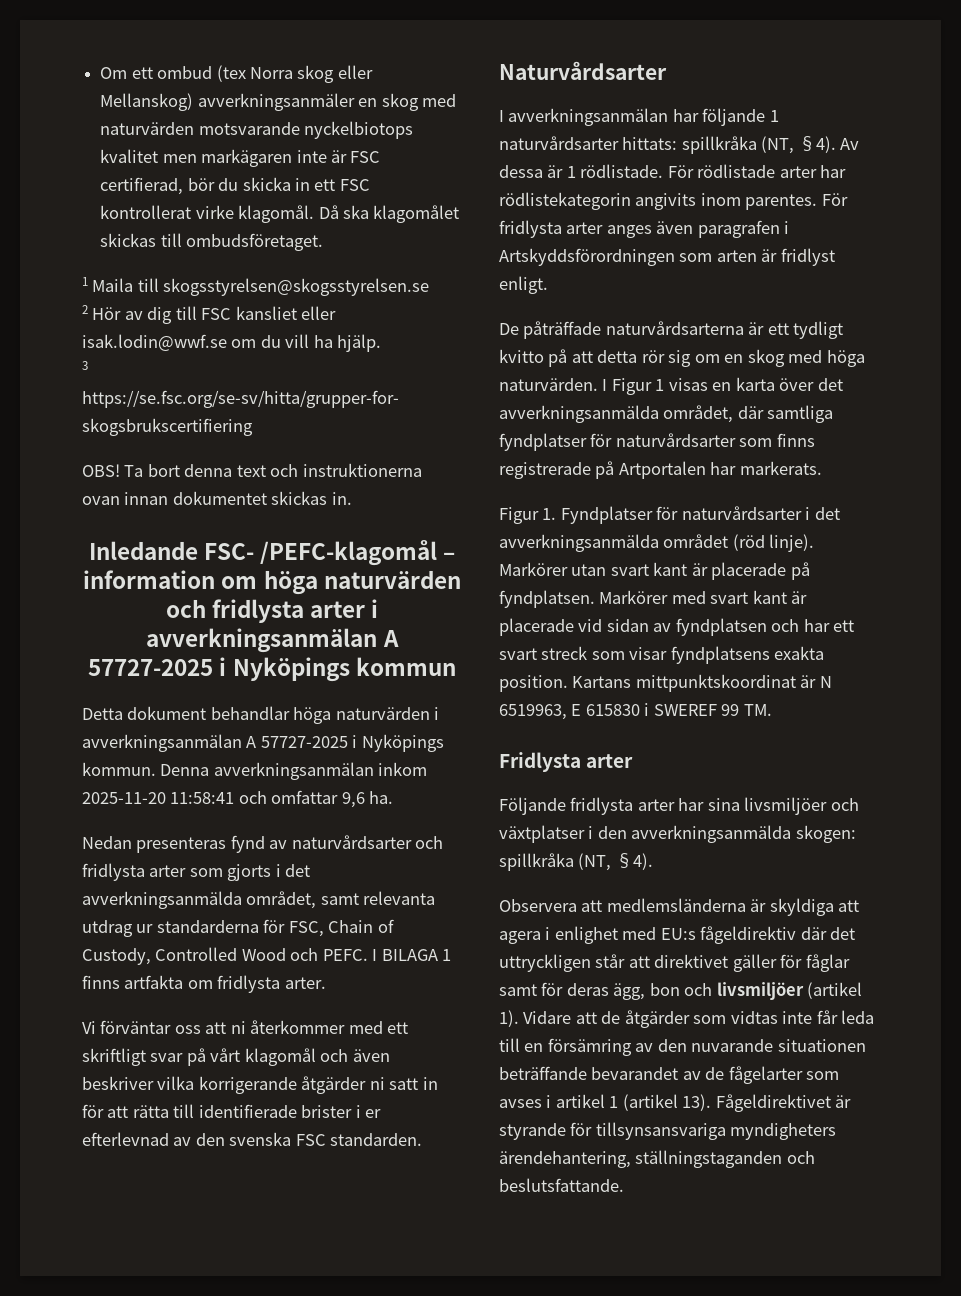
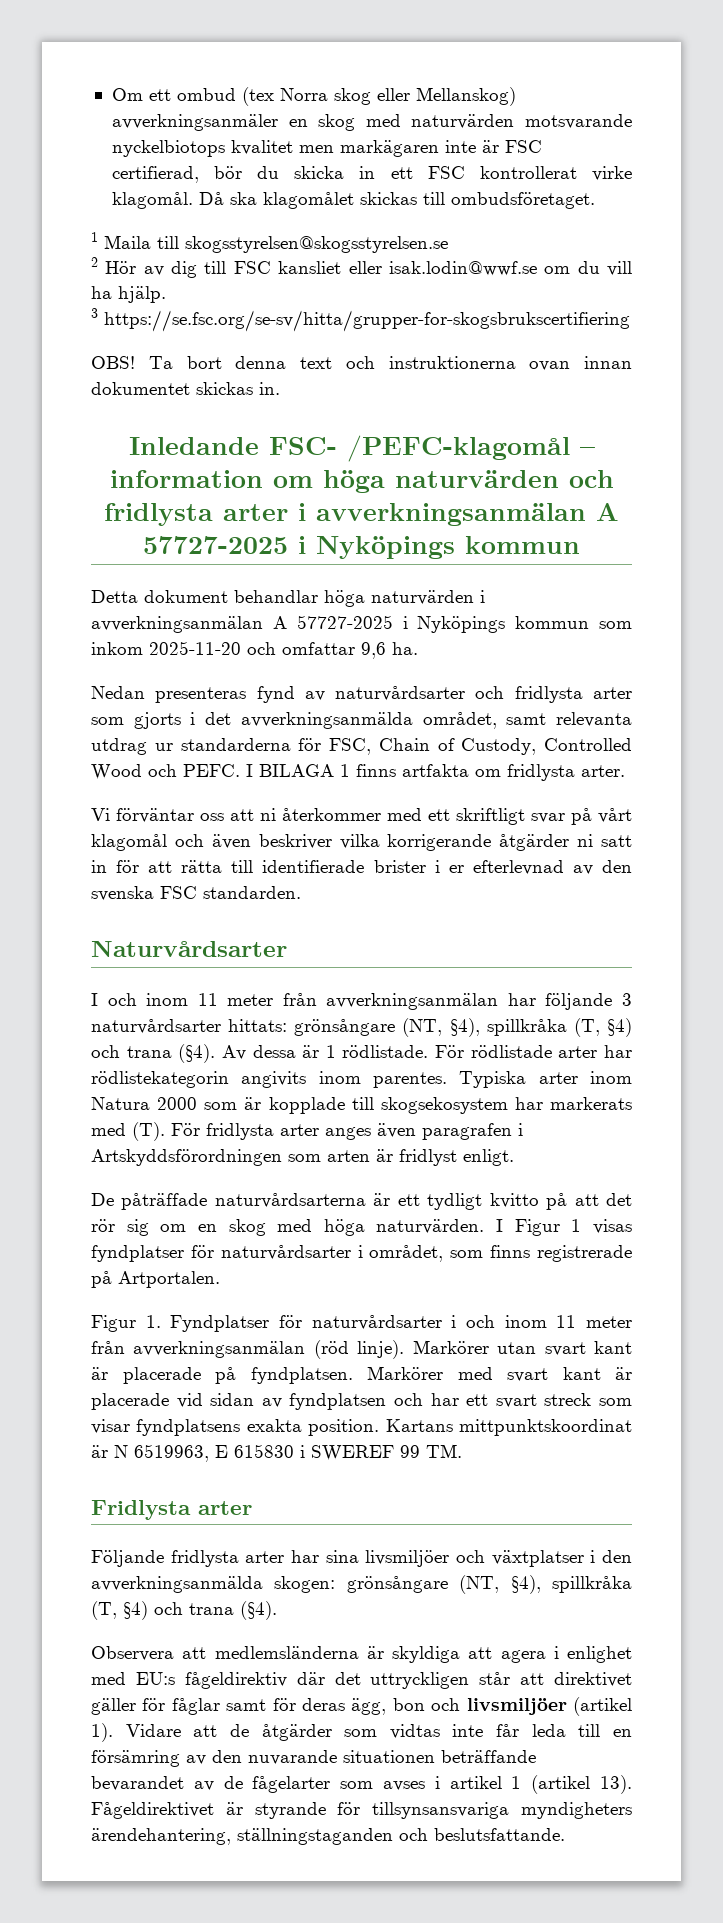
- Detta dokument behandlar höga naturvärden i avverkningsanmälan A 57727-2025 i Nyköpings kommun. Denna avverkningsanmälan inkom 2025-11-20 11:58:41 och omfattar 9,6 ha.
+ Detta dokument behandlar höga naturvärden i avverkningsanmälan A 57727-2025 i Nyköpings kommun som inkom 2025-11-20 och omfattar 9,6 ha.
- I avverkningsanmälan har följande 1 naturvårdsarter hittats: spillkråka (NT, §4).
+ I och inom 11 meter från avverkningsanmälan har följande 3 naturvårdsarter hittats: grönsångare (NT, §4), spillkråka (T, §4) och trana (§4).
- För fridlysta arter anges även paragrafen i Artskyddsförordningen som arten är fridlyst enligt.
+ Typiska arter inom Natura 2000 som är kopplade till skogsekosystem har markerats med (T). För fridlysta arter anges även paragrafen i Artskyddsförordningen som arten är fridlyst enligt.
- De påträffade naturvårdsarterna är ett tydligt kvitto på att detta rör sig om en skog med höga naturvärden.
+ De påträffade naturvårdsarterna är ett tydligt kvitto på att det rör sig om en skog med höga naturvärden.
- I Figur 1 visas en karta över det avverkningsanmälda området, där samtliga fyndplatser för naturvårdsarter som finns registrerade på Artportalen har markerats.
+ I Figur 1 visas fyndplatser för naturvårdsarter i området, som finns registrerade på Artportalen.
- Figur 1. Fyndplatser för naturvårdsarter i det avverkningsanmälda området (röd linje).
+ Figur 1. Fyndplatser för naturvårdsarter i och inom 11 meter från avverkningsanmälan (röd linje).
- Följande fridlysta arter har sina livsmiljöer och växtplatser i den avverkningsanmälda skogen: spillkråka (NT, §4).
+ Följande fridlysta arter har sina livsmiljöer och växtplatser i den avverkningsanmälda skogen: grönsångare (NT, §4), spillkråka (T, §4) och trana (§4).

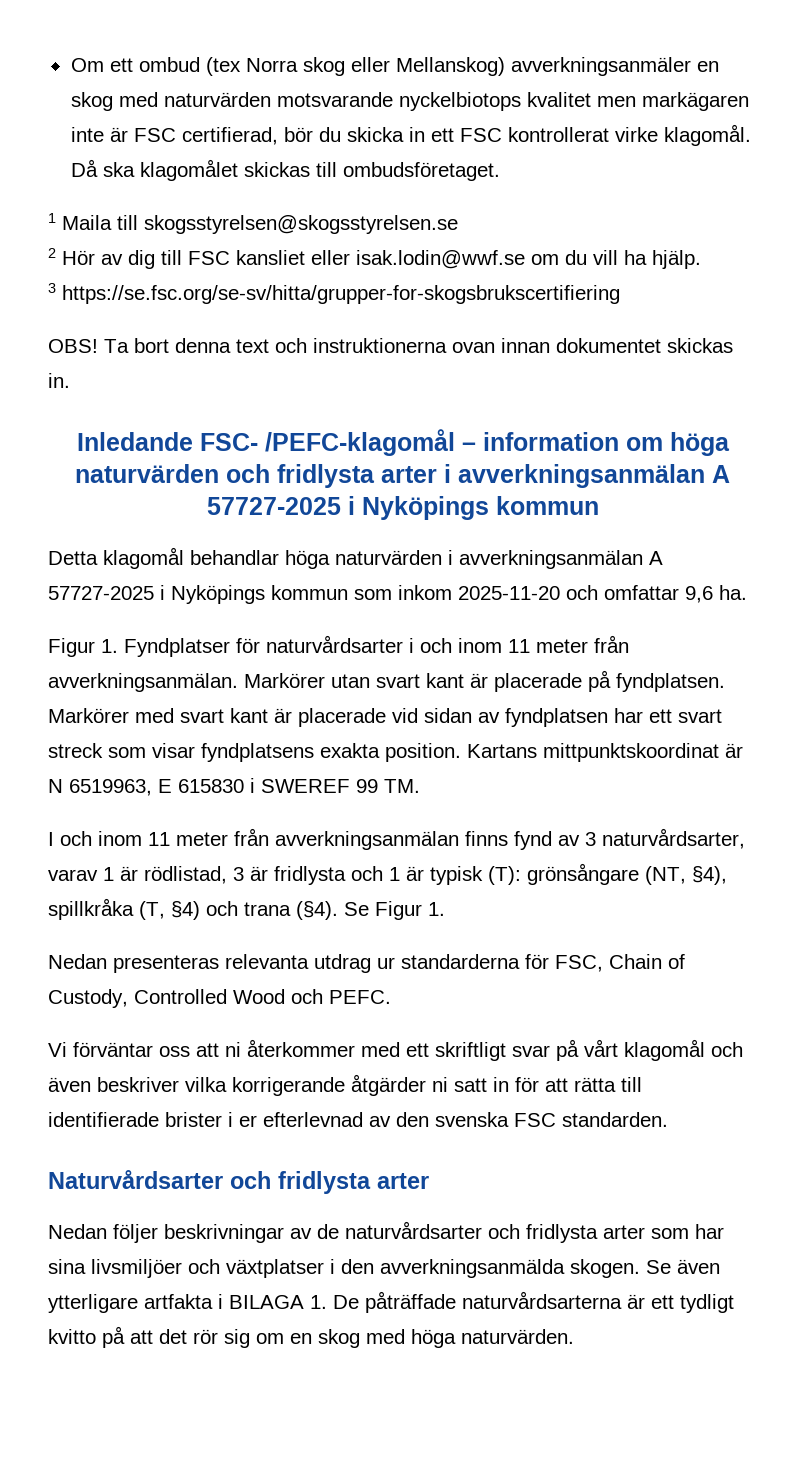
- Detta dokument behandlar höga naturvärden i avverkningsanmälan A 57727-2025 i Nyköpings kommun som inkom 2025-11-20 och omfattar 9,6 ha.
+ Detta klagomål behandlar höga naturvärden i avverkningsanmälan A 57727-2025 i Nyköpings kommun som inkom 2025-11-20 och omfattar 9,6 ha.
- Nedan presenteras fynd av naturvårdsarter och fridlysta arter som gjorts i det avverkningsanmälda området, samt relevanta utdrag ur standarderna för FSC, Chain of Custody, Controlled Wood och PEFC. I BILAGA 1 finns artfakta om fridlysta arter.
+ Figur 1. Fyndplatser för naturvårdsarter i och inom 11 meter från avverkningsanmälan. Markörer utan svart kant är placerade på fyndplatsen. Markörer med svart kant är placerade vid sidan av fyndplatsen har ett svart streck som visar fyndplatsens exakta position. Kartans mittpunktskoordinat är N 6519963, E 615830 i SWEREF 99 TM.
+ I och inom 11 meter från avverkningsanmälan finns fynd av 3 naturvårdsarter, varav 1 är rödlistad, 3 är fridlysta och 1 är typisk (T): grönsångare (NT, §4), spillkråka (T, §4) och trana (§4). Se Figur 1.
+ Nedan presenteras relevanta utdrag ur standarderna för FSC, Chain of Custody, Controlled Wood och PEFC.
- Naturvårdsarter
- I och inom 11 meter från avverkningsanmälan har följande 3 naturvårdsarter hittats: grönsångare (NT, §4), spillkråka (T, §4) och trana (§4). Av dessa är 1 rödlistade. För rödlistade arter har rödlistekategorin angivits inom parentes. Typiska arter inom Natura 2000 som är kopplade till skogsekosystem har markerats med (T). För fridlysta arter anges även paragrafen i Artskyddsförordningen som arten är fridlyst enligt.
- De påträffade naturvårdsarterna är ett tydligt kvitto på att det rör sig om en skog med höga naturvärden. I Figur 1 visas fyndplatser för naturvårdsarter i området, som finns registrerade på Artportalen.
- Figur 1. Fyndplatser för naturvårdsarter i och inom 11 meter från avverkningsanmälan (röd linje). Markörer utan svart kant är placerade på fyndplatsen. Markörer med svart kant är placerade vid sidan av fyndplatsen och har ett svart streck som visar fyndplatsens exakta position. Kartans mittpunktskoordinat är N 6519963, E 615830 i SWEREF 99 TM.
- Fridlysta arter
- Följande fridlysta arter har sina livsmiljöer och växtplatser i den avverkningsanmälda skogen: grönsångare (NT, §4), spillkråka (T, §4) och trana (§4).
- Observera att medlemsländerna är skyldiga att agera i enlighet med EU:s fågeldirektiv där det uttryckligen står att direktivet gäller för fåglar samt för deras ägg, bon och livsmiljöer (artikel 1). Vidare att de åtgärder som vidtas inte får leda till en försämring av den nuvarande situationen beträffande bevarandet av de fågelarter som avses i artikel 1 (artikel 13). Fågeldirektivet är styrande för tillsynsansvariga myndigheters ärendehantering, ställningstaganden och beslutsfattande.
+ Naturvårdsarter och fridlysta arter
+ Nedan följer beskrivningar av de naturvårdsarter och fridlysta arter som har sina livsmiljöer och växtplatser i den avverkningsanmälda skogen. Se även ytterligare artfakta i BILAGA 1. De påträffade naturvårdsarterna är ett tydligt kvitto på att det rör sig om en skog med höga naturvärden.

